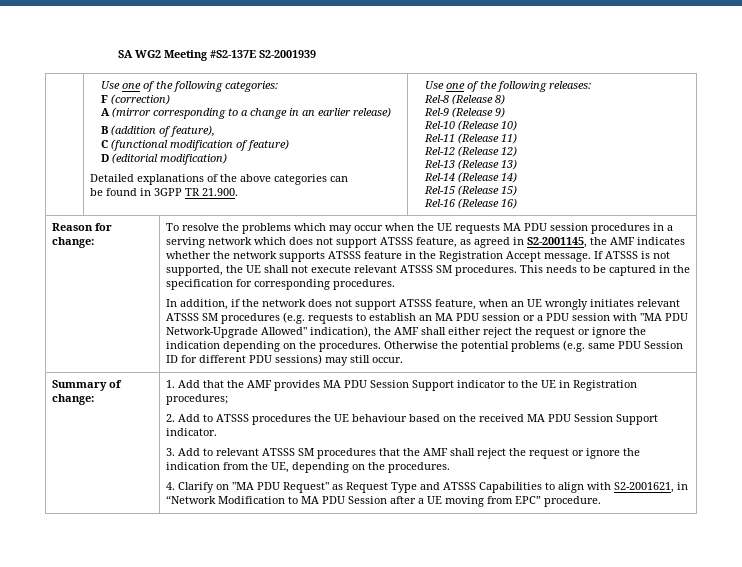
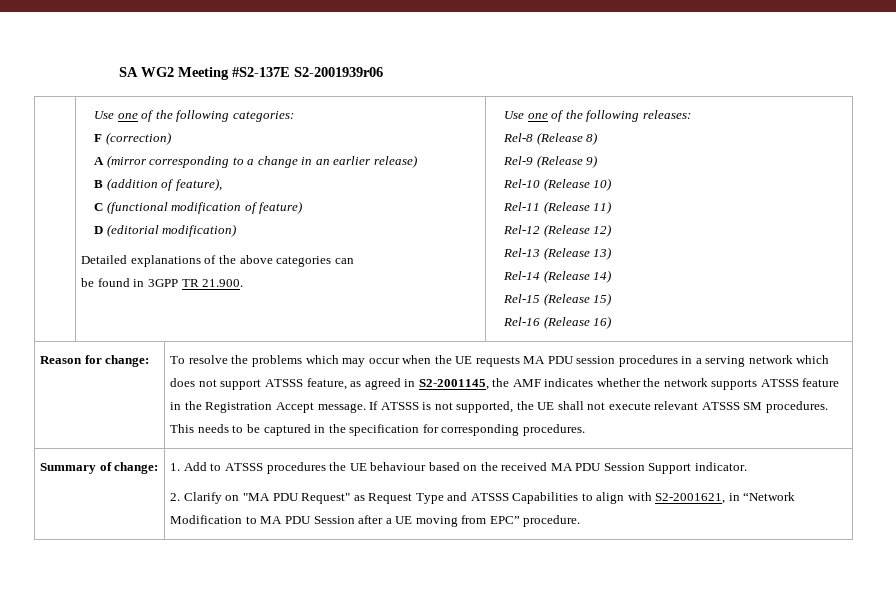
- SA WG2 Meeting #S2-137E S2-2001939
+ SA WG2 Meeting #S2-137E S2-2001939r06
- In addition, if the network does not support ATSSS feature, when an UE wrongly initiates relevant ATSSS SM procedures (e.g. requests to establish an MA PDU session or a PDU session with "MA PDU Network-Upgrade Allowed" indication), the AMF shall either reject the request or ignore the indication depending on the procedures. Otherwise the potential problems (e.g. same PDU Session ID for different PDU sessions) may still occur.
- 1. Add that the AMF provides MA PDU Session Support indicator to the UE in Registration procedures;
- 2. Add to ATSSS procedures the UE behaviour based on the received MA PDU Session Support indicator.
+ 1. Add to ATSSS procedures the UE behaviour based on the received MA PDU Session Support indicator.
- 3. Add to relevant ATSSS SM procedures that the AMF shall reject the request or ignore the indication from the UE, depending on the procedures.
- 4. Clarify on "MA PDU Request" as Request Type and ATSSS Capabilities to align with S2-2001621, in “Network Modification to MA PDU Session after a UE moving from EPC” procedure.
+ 2. Clarify on "MA PDU Request" as Request Type and ATSSS Capabilities to align with S2-2001621, in “Network Modification to MA PDU Session after a UE moving from EPC” procedure.

